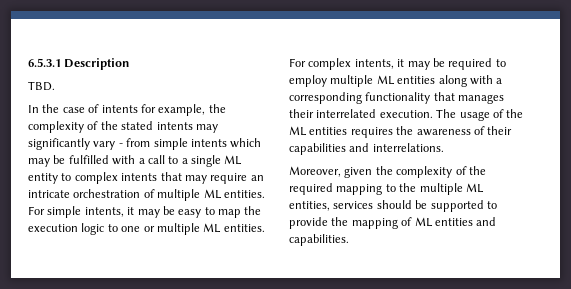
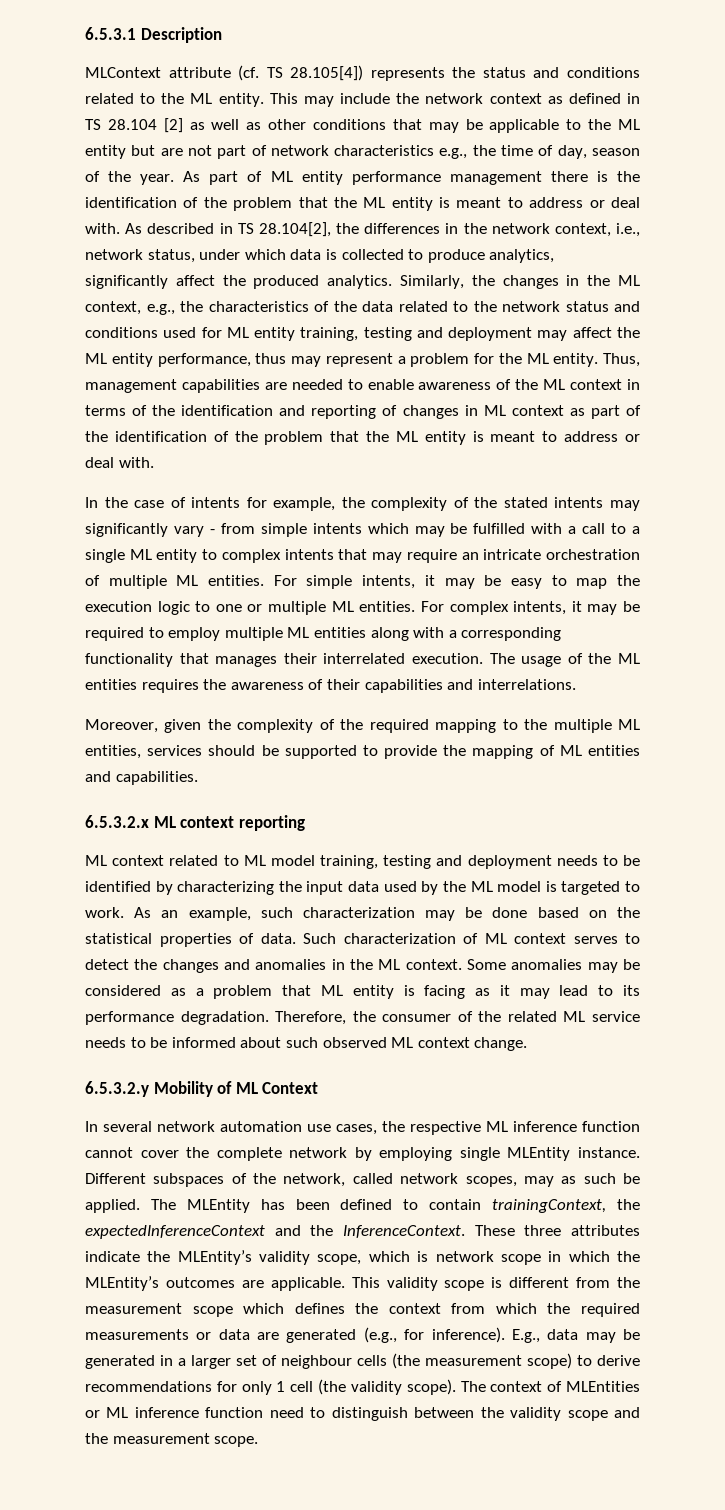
- TBD.
+ MLContext attribute (cf. TS 28.105[4]) represents the status and conditions related to the ML entity. This may include the network context as defined in TS 28.104 [2] as well as other conditions that may be applicable to the ML entity but are not part of network characteristics e.g., the time of day, season of the year. As part of ML entity performance management there is the identification of the problem that the ML entity is meant to address or deal with. As described in TS 28.104[2], the differences in the network context, i.e., network status, under which data is collected to produce analytics, significantly affect the produced analytics. Similarly, the changes in the ML context, e.g., the characteristics of the data related to the network status and conditions used for ML entity training, testing and deployment may affect the ML entity performance, thus may represent a problem for the ML entity. Thus, management capabilities are needed to enable awareness of the ML context in terms of the identification and reporting of changes in ML context as part of the identification of the problem that the ML entity is meant to address or deal with.
+ 6.5.3.2.x ML context reporting
+ ML context related to ML model training, testing and deployment needs to be identified by characterizing the input data used by the ML model is targeted to work. As an example, such characterization may be done based on the statistical properties of data. Such characterization of ML context serves to detect the changes and anomalies in the ML context. Some anomalies may be considered as a problem that ML entity is facing as it may lead to its performance degradation. Therefore, the consumer of the related ML service needs to be informed about such observed ML context change.
+ 6.5.3.2.y Mobility of ML Context
+ In several network automation use cases, the respective ML inference function cannot cover the complete network by employing single MLEntity instance. Different subspaces of the network, called network scopes, may as such be applied. The MLEntity has been defined to contain trainingContext, the expectedInferenceContext and the InferenceContext. These three attributes indicate the MLEntity’s validity scope, which is network scope in which the MLEntity’s outcomes are applicable. This validity scope is different from the measurement scope which defines the context from which the required measurements or data are generated (e.g., for inference). E.g., data may be generated in a larger set of neighbour cells (the measurement scope) to derive recommendations for only 1 cell (the validity scope). The context of MLEntities or ML inference function need to distinguish between the validity scope and the measurement scope.

